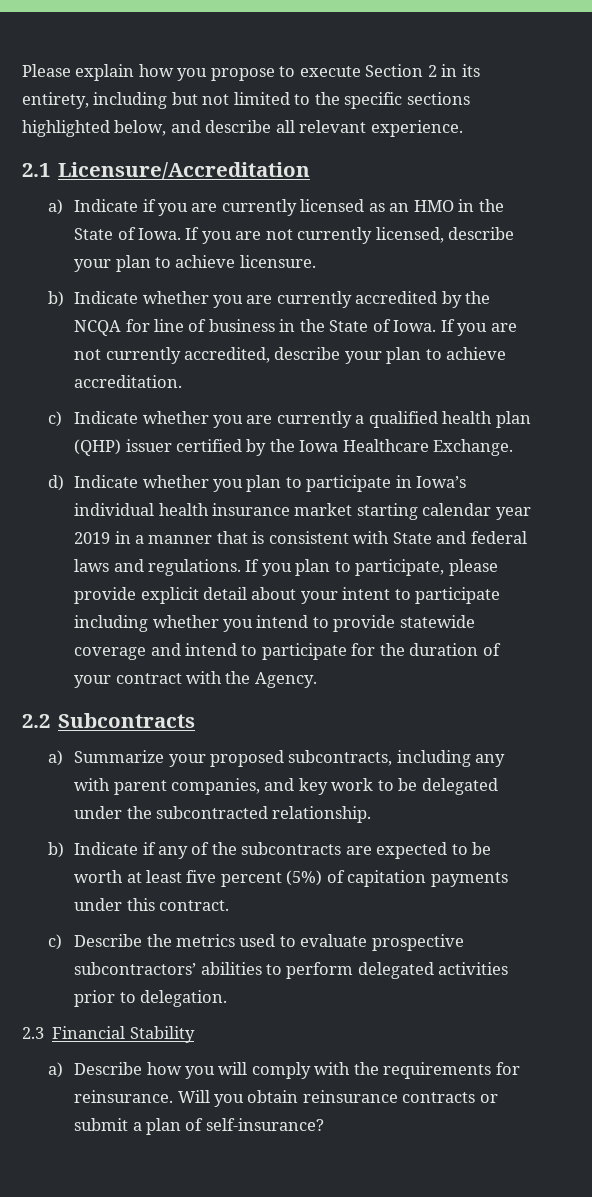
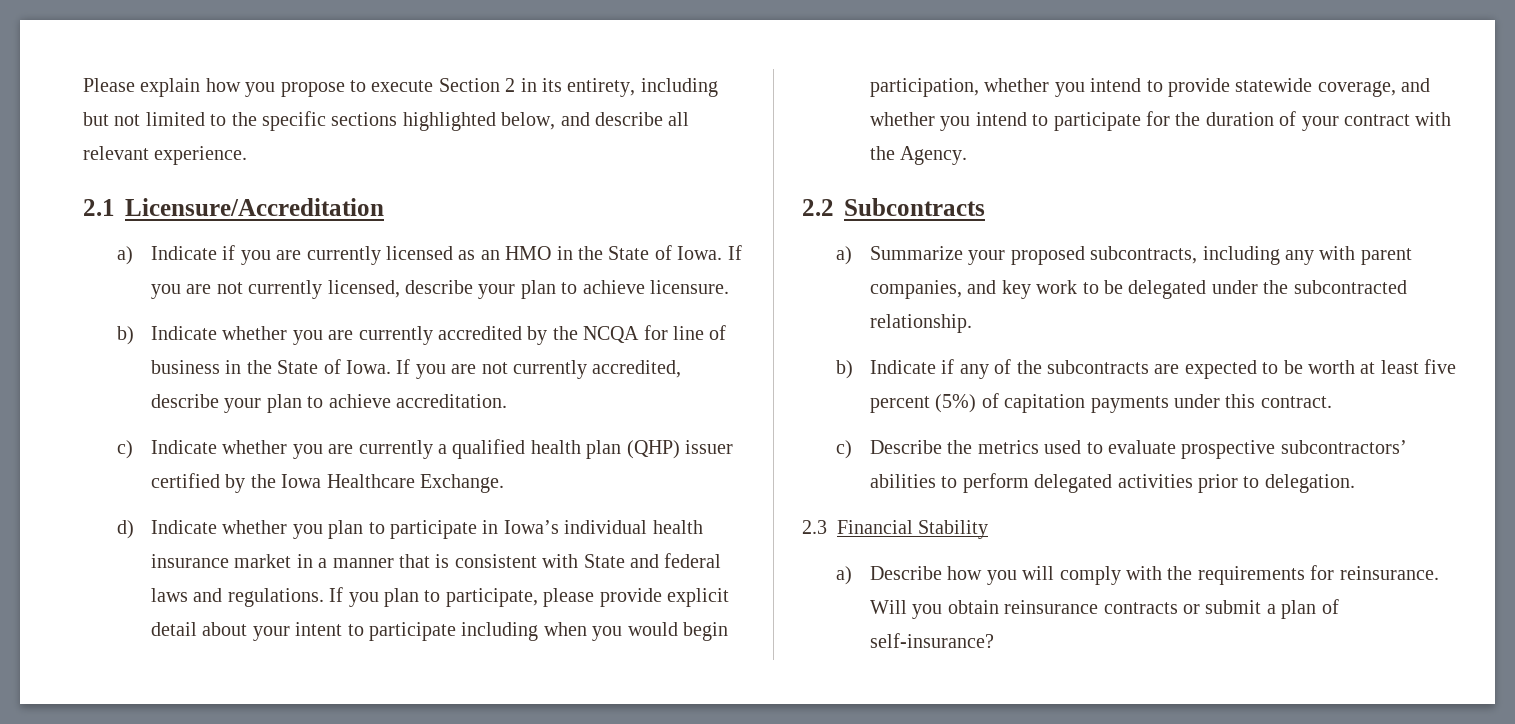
- d) Indicate whether you plan to participate in Iowa’s individual health insurance market starting calendar year 2019 in a manner that is consistent with State and federal laws and regulations.
+ d) Indicate whether you plan to participate in Iowa’s individual health insurance market in a manner that is consistent with State and federal laws and regulations.
- If you plan to participate, please provide explicit detail about your intent to participate including whether you intend to provide statewide coverage and intend to participate for the duration of your contract with the Agency.
+ If you plan to participate, please provide explicit detail about your intent to participate including when you would begin participation, whether you intend to provide statewide coverage, and whether you intend to participate for the duration of your contract with the Agency.

